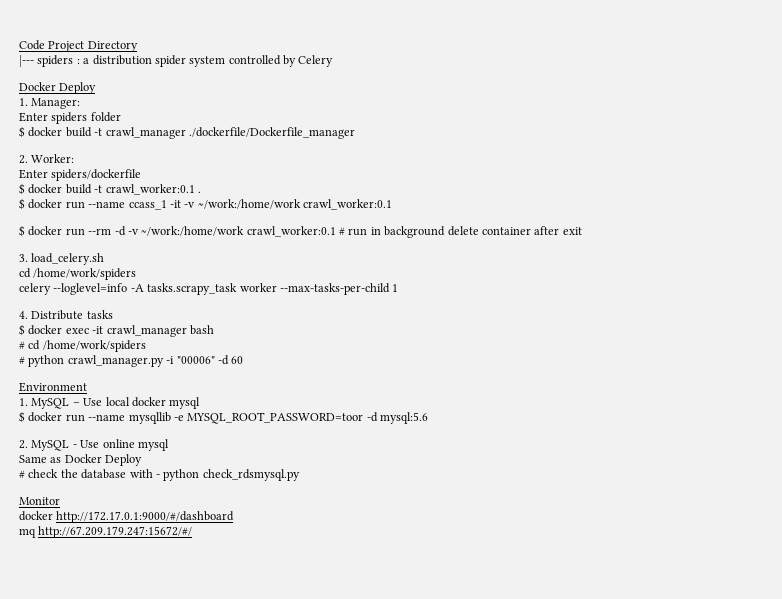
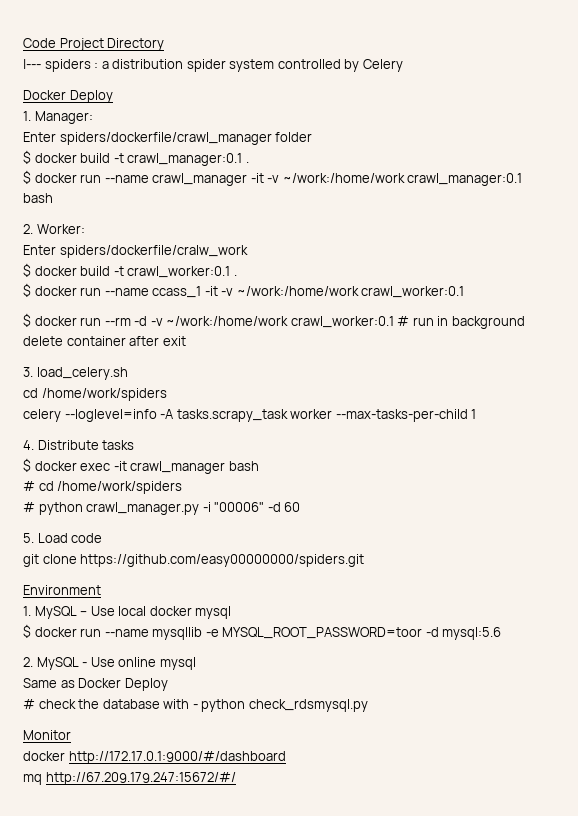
- Enter spiders folder
+ Enter spiders/dockerfile/crawl_manager folder
- $ docker build -t crawl_manager ./dockerfile/Dockerfile_manager
+ $ docker build -t crawl_manager:0.1 .
+ $ docker run --name crawl_manager -it -v ~/work:/home/work crawl_manager:0.1 bash
- Enter spiders/dockerfile
+ Enter spiders/dockerfile/cralw_work
+ 5. Load code
+ git clone https://github.com/easy00000000/spiders.git

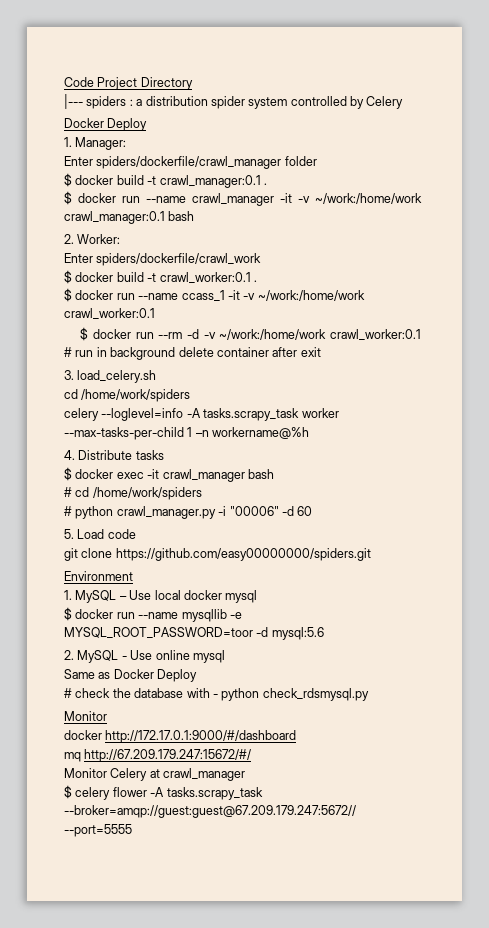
- Enter spiders/dockerfile/cralw_work
+ Enter spiders/dockerfile/crawl_work
- celery --loglevel=info -A tasks.scrapy_task worker --max-tasks-per-child 1
+ celery --loglevel=info -A tasks.scrapy_task worker --max-tasks-per-child 1 –n workername@%h
+ Monitor Celery at crawl_manager
+ $ celery flower -A tasks.scrapy_task --broker=amqp://guest:guest@67.209.179.247:5672// --port=5555

